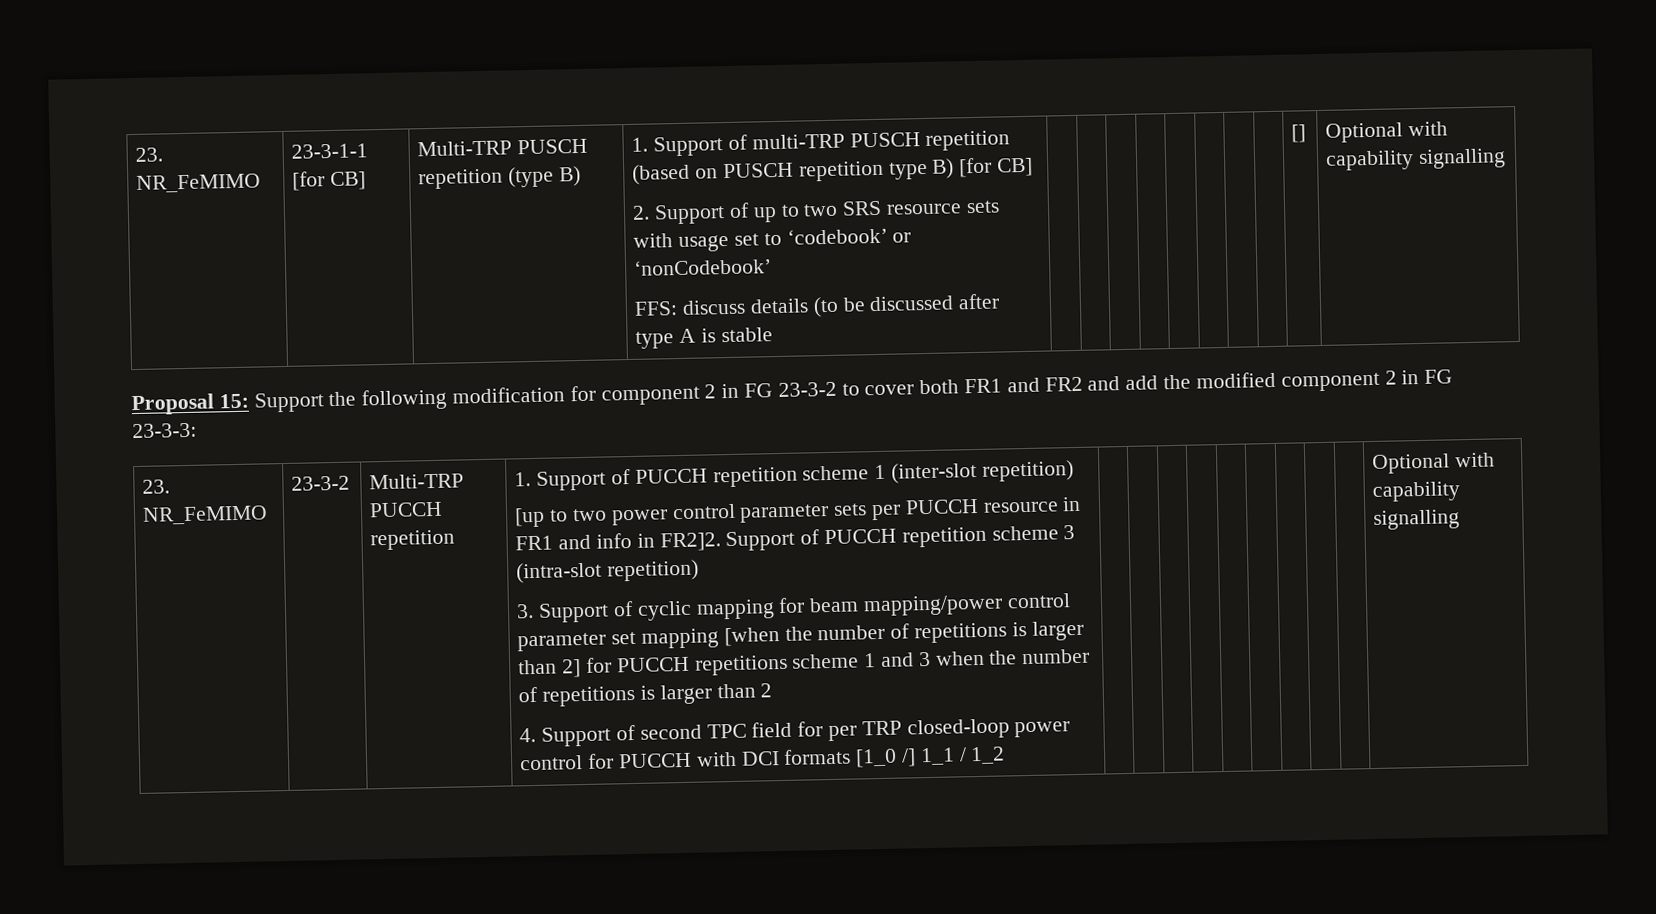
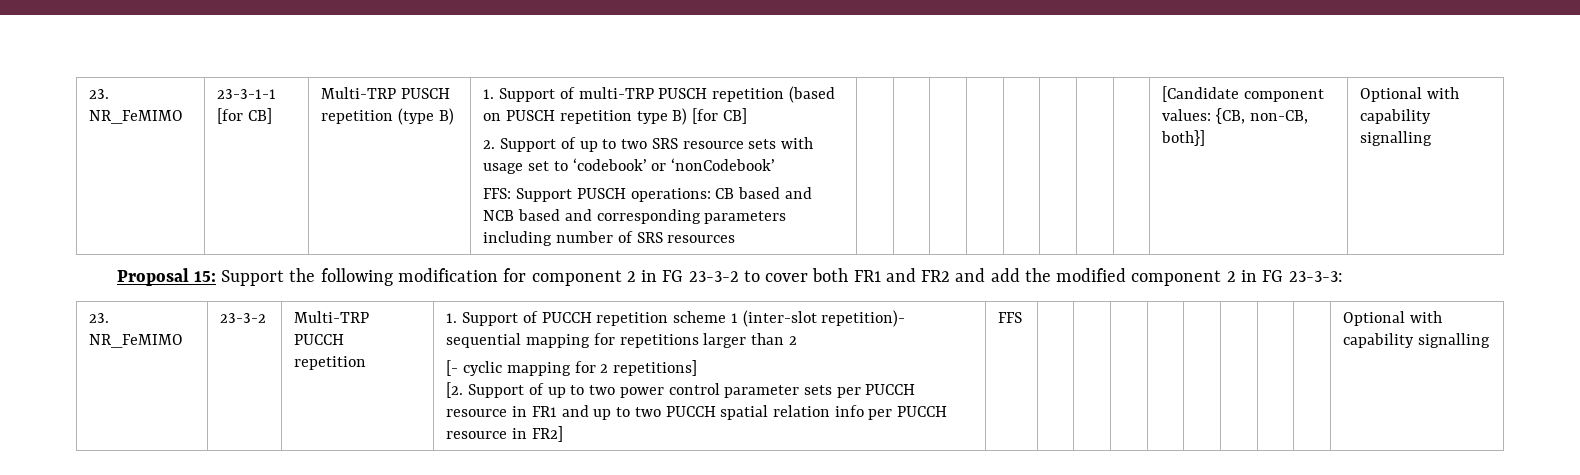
- FFS: discuss details (to be discussed after type A is stable | | | | | | | | | []
+ FFS: Support PUSCH operations: CB based and NCB based and corresponding parameters including number of SRS resources | | | | | | | | | [Candidate component values: {CB, non-CB, both}]
- 1. Support of PUCCH repetition scheme 1 (inter-slot repetition)
- [up to two power control parameter sets per PUCCH resource in FR1 and info in FR2]2. Support of PUCCH repetition scheme 3 (intra-slot repetition)
- 3. Support of cyclic mapping for beam mapping/power control parameter set mapping [when the number of repetitions is larger than 2] for PUCCH repetitions scheme 1 and 3 when the number of repetitions is larger than 2
- 4. Support of second TPC field for per TRP closed-loop power control for PUCCH with DCI formats [1_0 /] 1_1 / 1_2
+ 1. Support of PUCCH repetition scheme 1 (inter-slot repetition)- sequential mapping for repetitions larger than 2
+ [- cyclic mapping for 2 repetitions]
+ [2. Support of up to two power control parameter sets per PUCCH resource in FR1 and up to two PUCCH spatial relation info per PUCCH resource in FR2] | FFS

